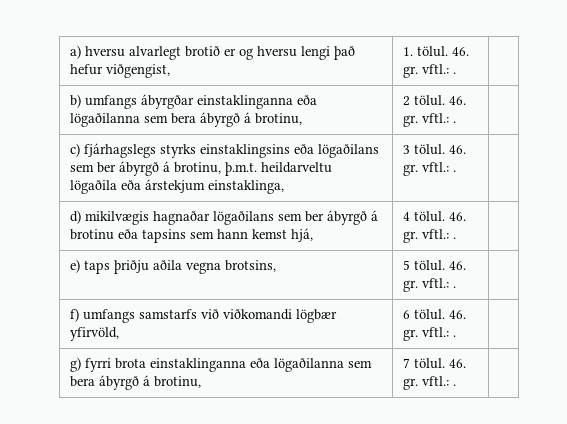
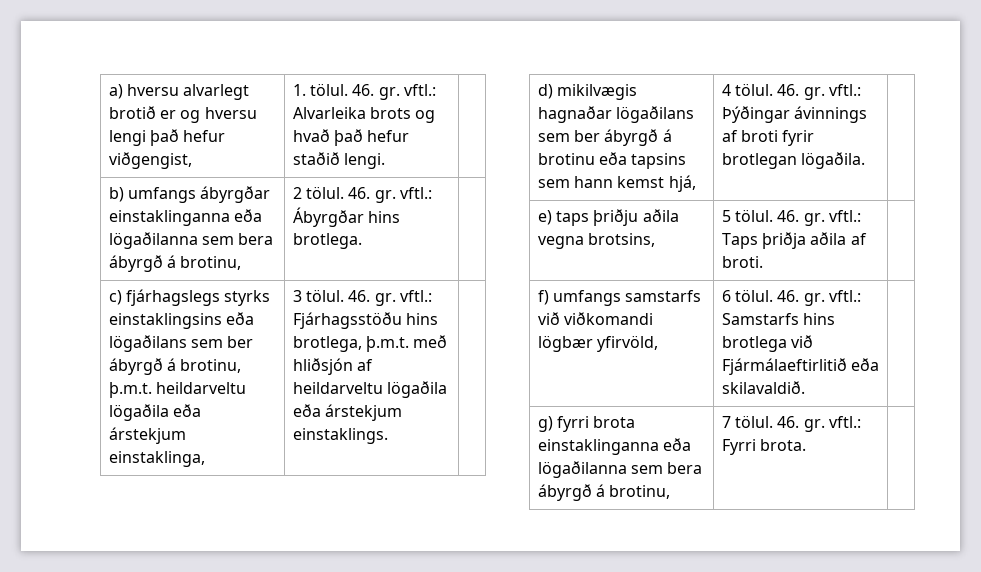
- a) hversu alvarlegt brotið er og hversu lengi það hefur viðgengist, | 1. tölul. 46. gr. vftl.: . |
+ a) hversu alvarlegt brotið er og hversu lengi það hefur viðgengist, | 1. tölul. 46. gr. vftl.: Alvarleika brots og hvað það hefur staðið lengi. |
- b) umfangs ábyrgðar einstaklinganna eða lögaðilanna sem bera ábyrgð á brotinu, | 2 tölul. 46. gr. vftl.: . |
+ b) umfangs ábyrgðar einstaklinganna eða lögaðilanna sem bera ábyrgð á brotinu, | 2 tölul. 46. gr. vftl.: Ábyrgðar hins brotlega. |
- c) fjárhagslegs styrks einstaklingsins eða lögaðilans sem ber ábyrgð á brotinu, þ.m.t. heildarveltu lögaðila eða árstekjum einstaklinga, | 3 tölul. 46. gr. vftl.: . |
+ c) fjárhagslegs styrks einstaklingsins eða lögaðilans sem ber ábyrgð á brotinu, þ.m.t. heildarveltu lögaðila eða árstekjum einstaklinga, | 3 tölul. 46. gr. vftl.: Fjárhagsstöðu hins brotlega, þ.m.t. með hliðsjón af heildarveltu lögaðila eða árstekjum einstaklings. |
- d) mikilvægis hagnaðar lögaðilans sem ber ábyrgð á brotinu eða tapsins sem hann kemst hjá, | 4 tölul. 46. gr. vftl.: . |
+ d) mikilvægis hagnaðar lögaðilans sem ber ábyrgð á brotinu eða tapsins sem hann kemst hjá, | 4 tölul. 46. gr. vftl.: Þýðingar ávinnings af broti fyrir brotlegan lögaðila. |
- e) taps þriðju aðila vegna brotsins, | 5 tölul. 46. gr. vftl.: . |
+ e) taps þriðju aðila vegna brotsins, | 5 tölul. 46. gr. vftl.: Taps þriðja aðila af broti. |
- f) umfangs samstarfs við viðkomandi lögbær yfirvöld, | 6 tölul. 46. gr. vftl.: . |
+ f) umfangs samstarfs við viðkomandi lögbær yfirvöld, | 6 tölul. 46. gr. vftl.: Samstarfs hins brotlega við Fjármálaeftirlitið eða skilavaldið. |
- g) fyrri brota einstaklinganna eða lögaðilanna sem bera ábyrgð á brotinu, | 7 tölul. 46. gr. vftl.: . |
+ g) fyrri brota einstaklinganna eða lögaðilanna sem bera ábyrgð á brotinu, | 7 tölul. 46. gr. vftl.: Fyrri brota. |

